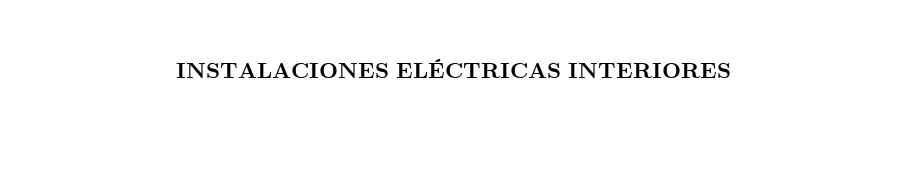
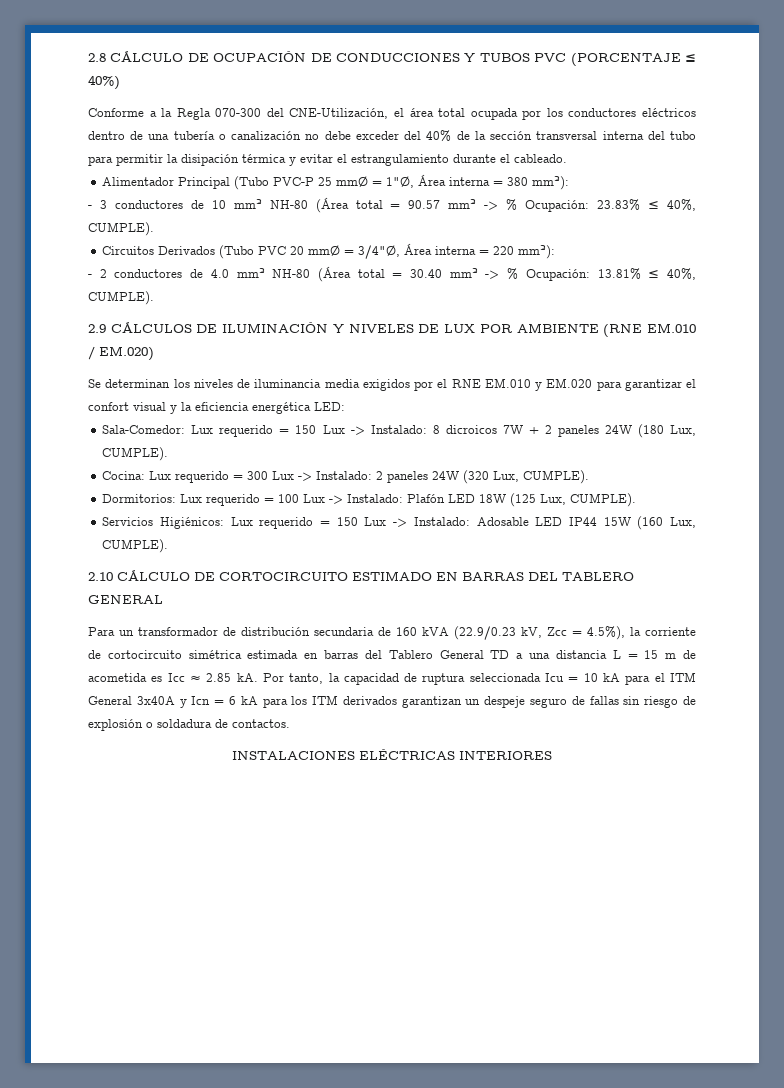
+ 2.8 CÁLCULO DE OCUPACIÓN DE CONDUCCIONES Y TUBOS PVC (PORCENTAJE ≤ 40%)
+ Conforme a la Regla 070-300 del CNE-Utilización, el área total ocupada por los conductores eléctricos dentro de una tubería o canalización no debe exceder del 40% de la sección transversal interna del tubo para permitir la disipación térmica y evitar el estrangulamiento durante el cableado.
+ Alimentador Principal (Tubo PVC-P 25 mmØ = 1"Ø, Área interna = 380 mm²):
+ - 3 conductores de 10 mm² NH-80 (Área total = 90.57 mm² -> % Ocupación: 23.83% ≤ 40%, CUMPLE).
+ Circuitos Derivados (Tubo PVC 20 mmØ = 3/4"Ø, Área interna = 220 mm²):
+ - 2 conductores de 4.0 mm² NH-80 (Área total = 30.40 mm² -> % Ocupación: 13.81% ≤ 40%, CUMPLE).
+ 2.9 CÁLCULOS DE ILUMINACIÓN Y NIVELES DE LUX POR AMBIENTE (RNE EM.010 / EM.020)
+ Se determinan los niveles de iluminancia media exigidos por el RNE EM.010 y EM.020 para garantizar el confort visual y la eficiencia energética LED:
+ Sala-Comedor: Lux requerido = 150 Lux -> Instalado: 8 dicroicos 7W + 2 paneles 24W (180 Lux, CUMPLE).
+ Cocina: Lux requerido = 300 Lux -> Instalado: 2 paneles 24W (320 Lux, CUMPLE).
+ Dormitorios: Lux requerido = 100 Lux -> Instalado: Plafón LED 18W (125 Lux, CUMPLE).
+ Servicios Higiénicos: Lux requerido = 150 Lux -> Instalado: Adosable LED IP44 15W (160 Lux, CUMPLE).
+ 2.10 CÁLCULO DE CORTOCIRCUITO ESTIMADO EN BARRAS DEL TABLERO GENERAL
+ Para un transformador de distribución secundaria de 160 kVA (22.9/0.23 kV, Zcc = 4.5%), la corriente de cortocircuito simétrica estimada en barras del Tablero General TD a una distancia L = 15 m de acometida es Icc ≈ 2.85 kA. Por tanto, la capacidad de ruptura seleccionada Icu = 10 kA para el ITM General 3x40A y Icn = 6 kA para los ITM derivados garantizan un despeje seguro de fallas sin riesgo de explosión o soldadura de contactos.

